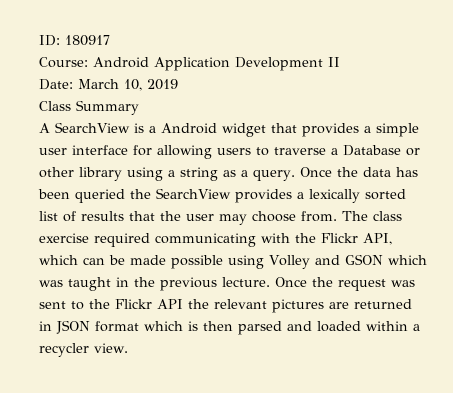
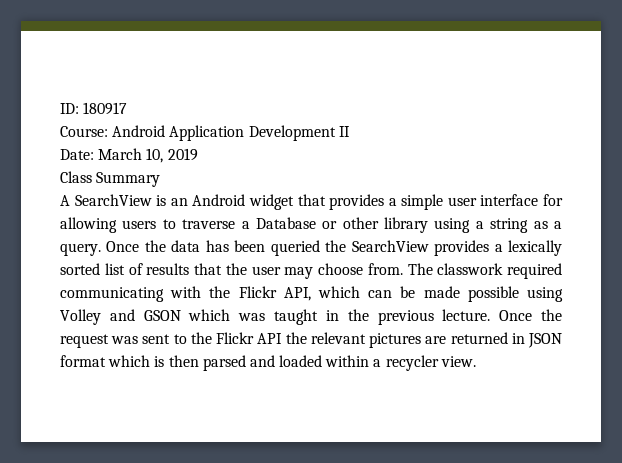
- A SearchView is a Android widget that provides a simple user interface for allowing users to traverse a Database or other library using a string as a query.
+ A SearchView is an Android widget that provides a simple user interface for allowing users to traverse a Database or other library using a string as a query.
- The class exercise required communicating with the Flickr API, which can be made possible using Volley and GSON which was taught in the previous lecture.
+ The classwork required communicating with the Flickr API, which can be made possible using Volley and GSON which was taught in the previous lecture.

